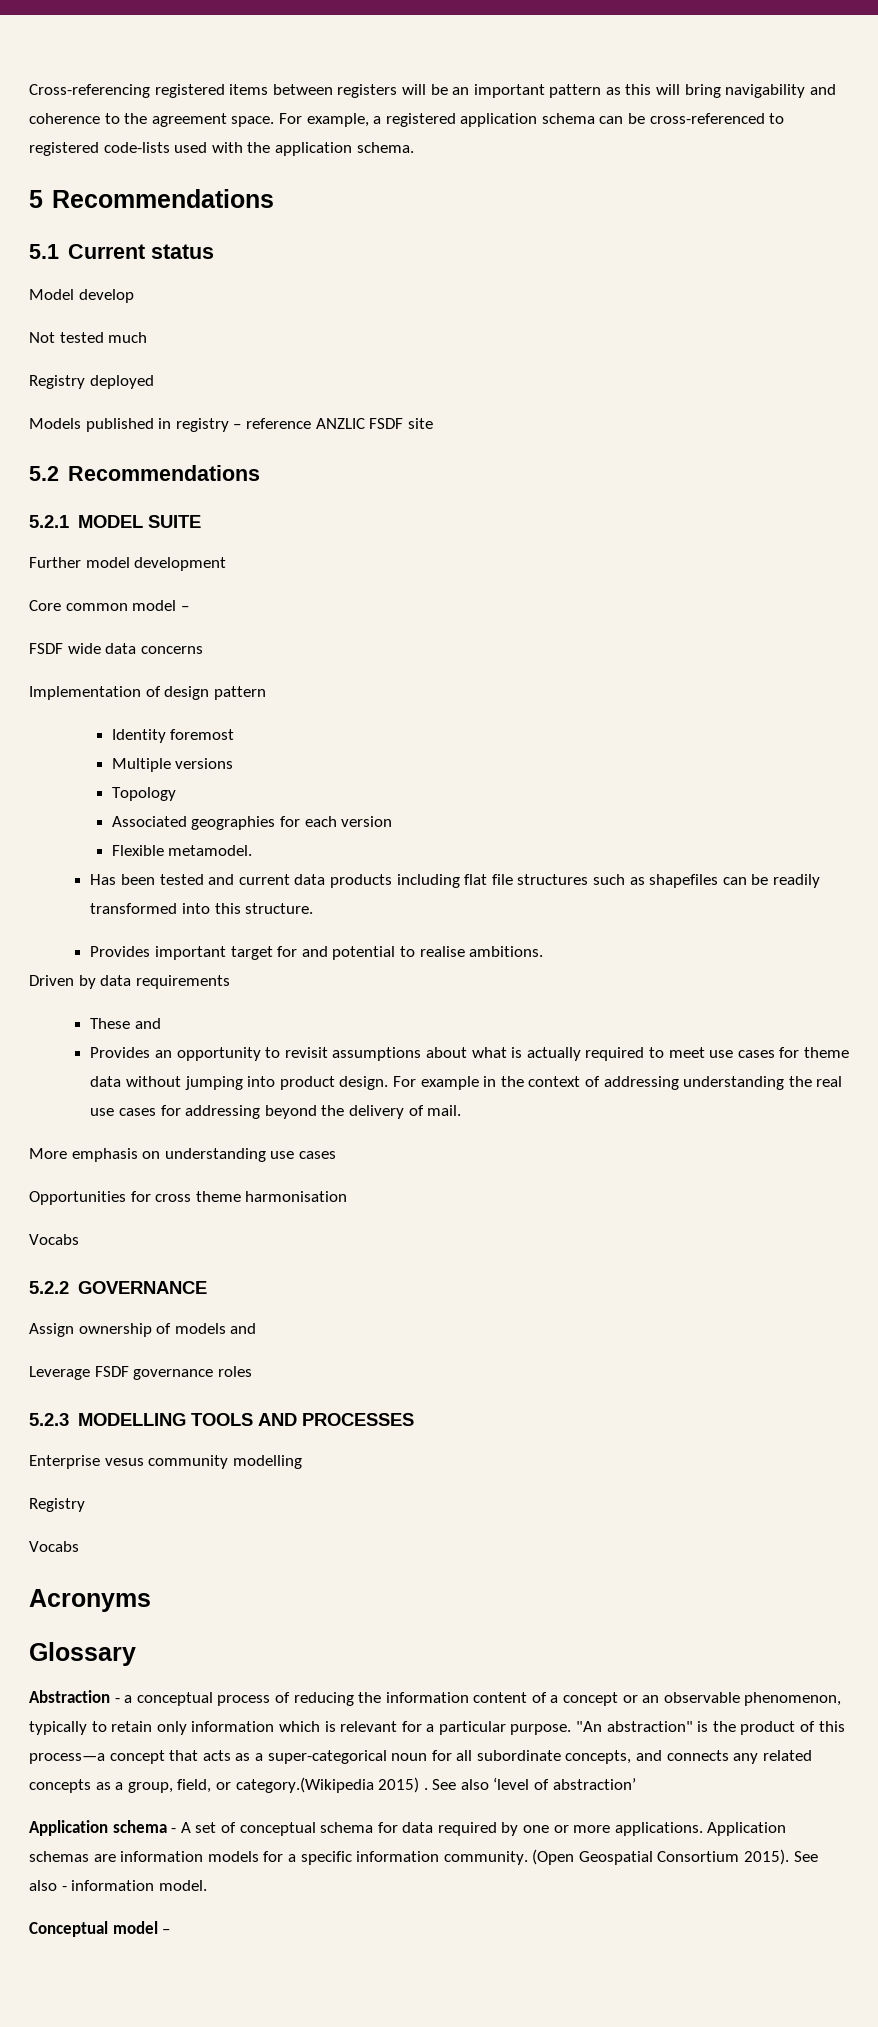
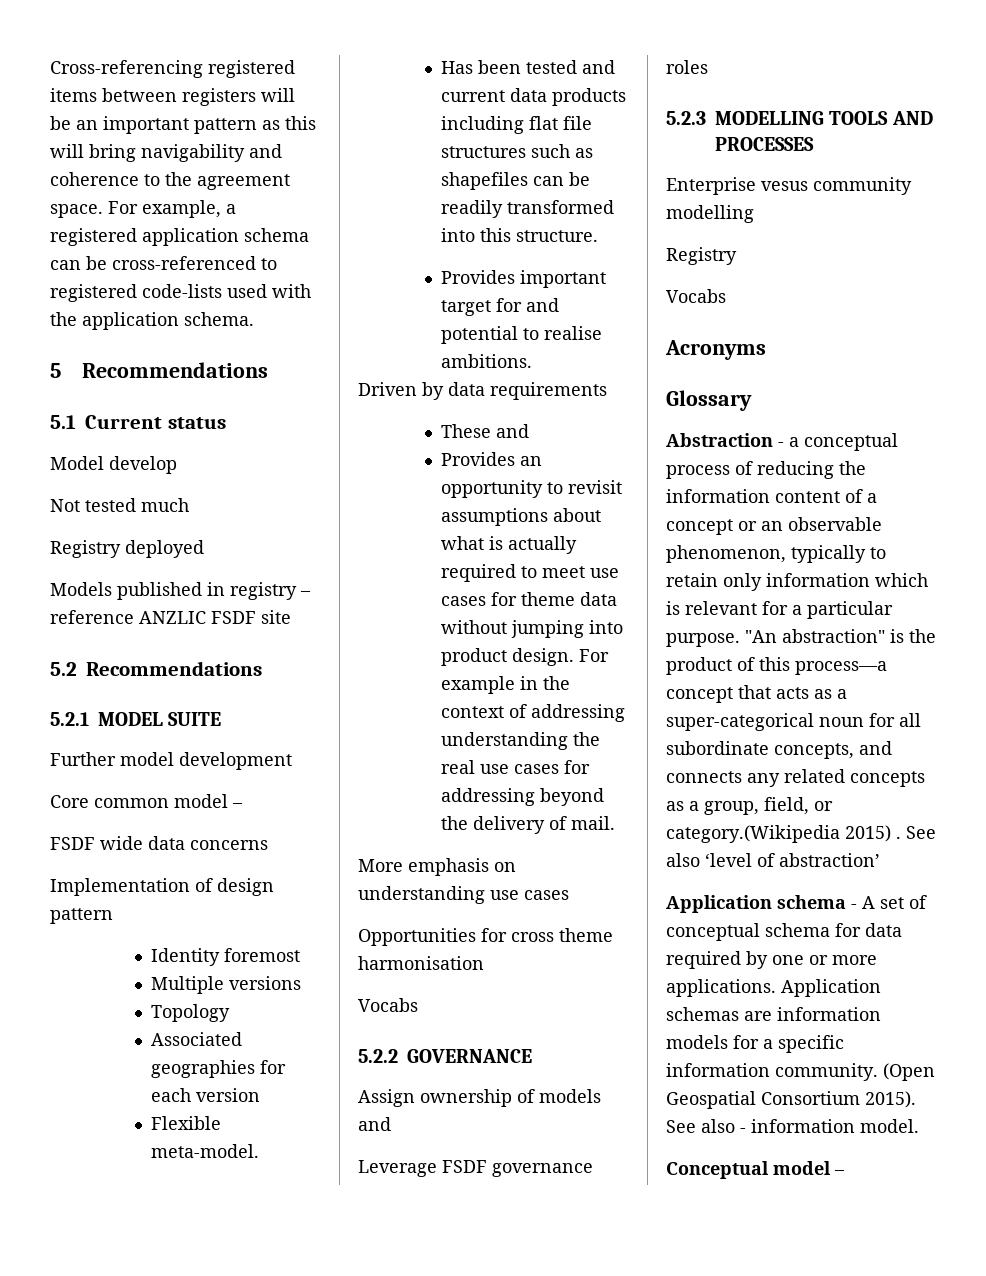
- Flexible metamodel.
+ Flexible meta-model.

